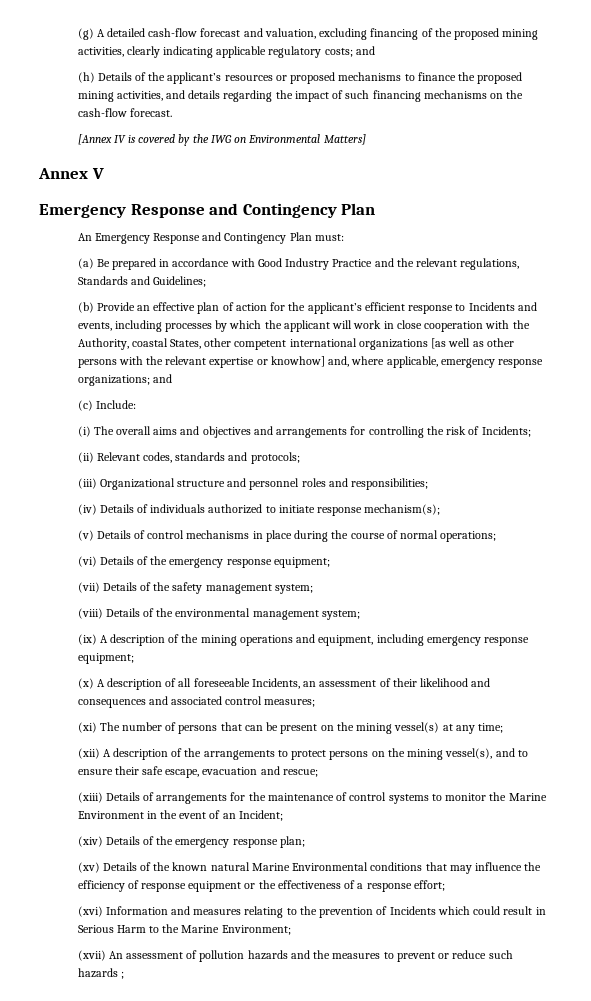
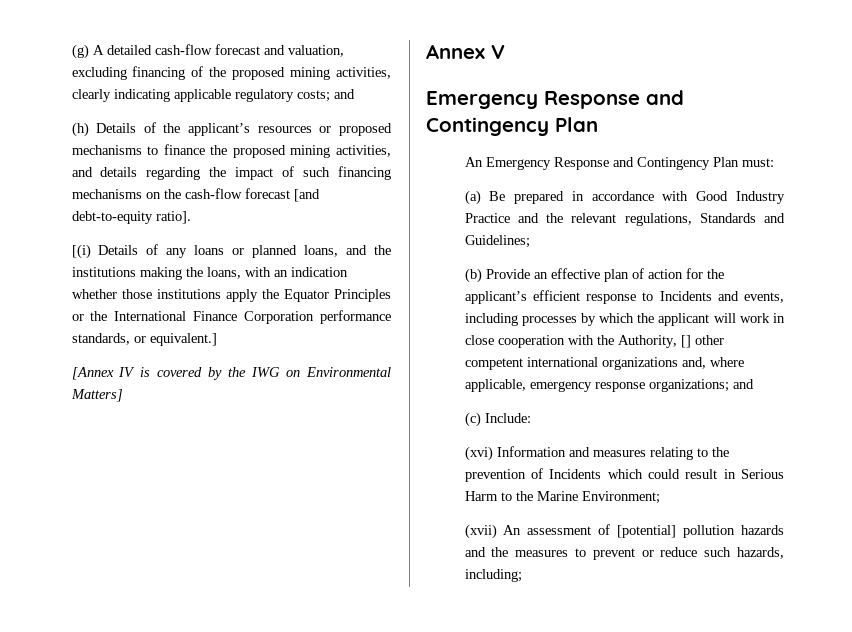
- (h) Details of the applicant’s resources or proposed mechanisms to finance the proposed mining activities, and details regarding the impact of such financing mechanisms on the cash-flow forecast.
+ (h) Details of the applicant’s resources or proposed mechanisms to finance the proposed mining activities, and details regarding the impact of such financing mechanisms on the cash-flow forecast [and debt-to-equity ratio].
+ [(i) Details of any loans or planned loans, and the institutions making the loans, with an indication whether those institutions apply the Equator Principles or the International Finance Corporation performance standards, or equivalent.]
- (b) Provide an effective plan of action for the applicant’s efficient response to Incidents and events, including processes by which the applicant will work in close cooperation with the Authority, coastal States, other competent international organizations [as well as other persons with the relevant expertise or knowhow] and, where applicable, emergency response organizations; and
+ (b) Provide an effective plan of action for the applicant’s efficient response to Incidents and events, including processes by which the applicant will work in close cooperation with the Authority, [] other competent international organizations and, where applicable, emergency response organizations; and
- (i) The overall aims and objectives and arrangements for controlling the risk of Incidents;
- (ii) Relevant codes, standards and protocols;
- (iii) Organizational structure and personnel roles and responsibilities;
- (iv) Details of individuals authorized to initiate response mechanism(s);
- (v) Details of control mechanisms in place during the course of normal operations;
- (vi) Details of the emergency response equipment;
- (vii) Details of the safety management system;
- (viii) Details of the environmental management system;
- (ix) A description of the mining operations and equipment, including emergency response equipment;
- (x) A description of all foreseeable Incidents, an assessment of their likelihood and consequences and associated control measures;
- (xi) The number of persons that can be present on the mining vessel(s) at any time;
- (xii) A description of the arrangements to protect persons on the mining vessel(s), and to ensure their safe escape, evacuation and rescue;
- (xiii) Details of arrangements for the maintenance of control systems to monitor the Marine Environment in the event of an Incident;
- (xiv) Details of the emergency response plan;
- (xv) Details of the known natural Marine Environmental conditions that may influence the efficiency of response equipment or the effectiveness of a response effort;
- (xvii) An assessment of pollution hazards and the measures to prevent or reduce such hazards ;
+ (xvii) An assessment of [potential] pollution hazards and the measures to prevent or reduce such hazards, including;

